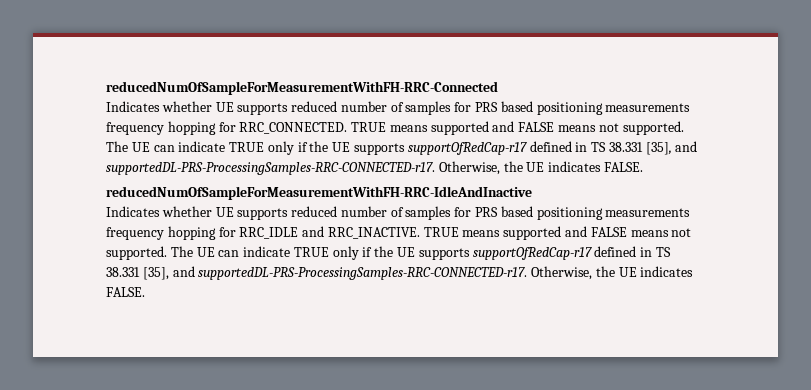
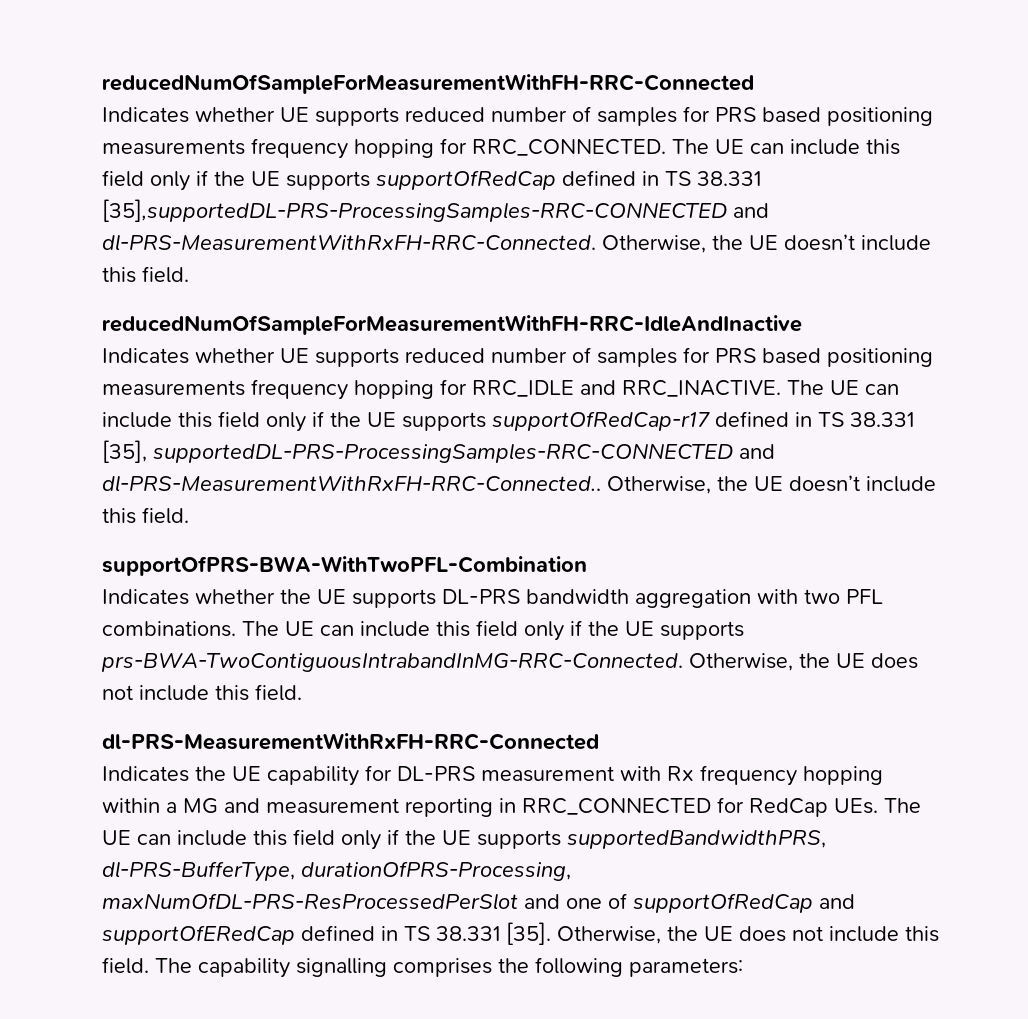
- Indicates whether UE supports reduced number of samples for PRS based positioning measurements frequency hopping for RRC_CONNECTED. TRUE means supported and FALSE means not supported. The UE can indicate TRUE only if the UE supports supportOfRedCap-r17 defined in TS 38.331 [35], and supportedDL-PRS-ProcessingSamples-RRC-CONNECTED-r17. Otherwise, the UE indicates FALSE.
+ Indicates whether UE supports reduced number of samples for PRS based positioning measurements frequency hopping for RRC_CONNECTED. The UE can include this field only if the UE supports supportOfRedCap defined in TS 38.331 [35],supportedDL-PRS-ProcessingSamples-RRC-CONNECTED and dl-PRS-MeasurementWithRxFH-RRC-Connected. Otherwise, the UE doesn’t include this field.
- Indicates whether UE supports reduced number of samples for PRS based positioning measurements frequency hopping for RRC_IDLE and RRC_INACTIVE. TRUE means supported and FALSE means not supported. The UE can indicate TRUE only if the UE supports supportOfRedCap-r17 defined in TS 38.331 [35], and supportedDL-PRS-ProcessingSamples-RRC-CONNECTED-r17. Otherwise, the UE indicates FALSE.
+ Indicates whether UE supports reduced number of samples for PRS based positioning measurements frequency hopping for RRC_IDLE and RRC_INACTIVE. The UE can include this field only if the UE supports supportOfRedCap-r17 defined in TS 38.331 [35], supportedDL-PRS-ProcessingSamples-RRC-CONNECTED and dl-PRS-MeasurementWithRxFH-RRC-Connected.. Otherwise, the UE doesn’t include this field.
+ supportOfPRS-BWA-WithTwoPFL-Combination
+ Indicates whether the UE supports DL-PRS bandwidth aggregation with two PFL combinations. The UE can include this field only if the UE supports prs-BWA-TwoContiguousIntrabandInMG-RRC-Connected. Otherwise, the UE does not include this field.
+ dl-PRS-MeasurementWithRxFH-RRC-Connected
+ Indicates the UE capability for DL-PRS measurement with Rx frequency hopping within a MG and measurement reporting in RRC_CONNECTED for RedCap UEs. The UE can include this field only if the UE supports supportedBandwidthPRS, dl-PRS-BufferType, durationOfPRS-Processing, maxNumOfDL-PRS-ResProcessedPerSlot and one of supportOfRedCap and supportOfERedCap defined in TS 38.331 [35]. Otherwise, the UE does not include this field. The capability signalling comprises the following parameters:

